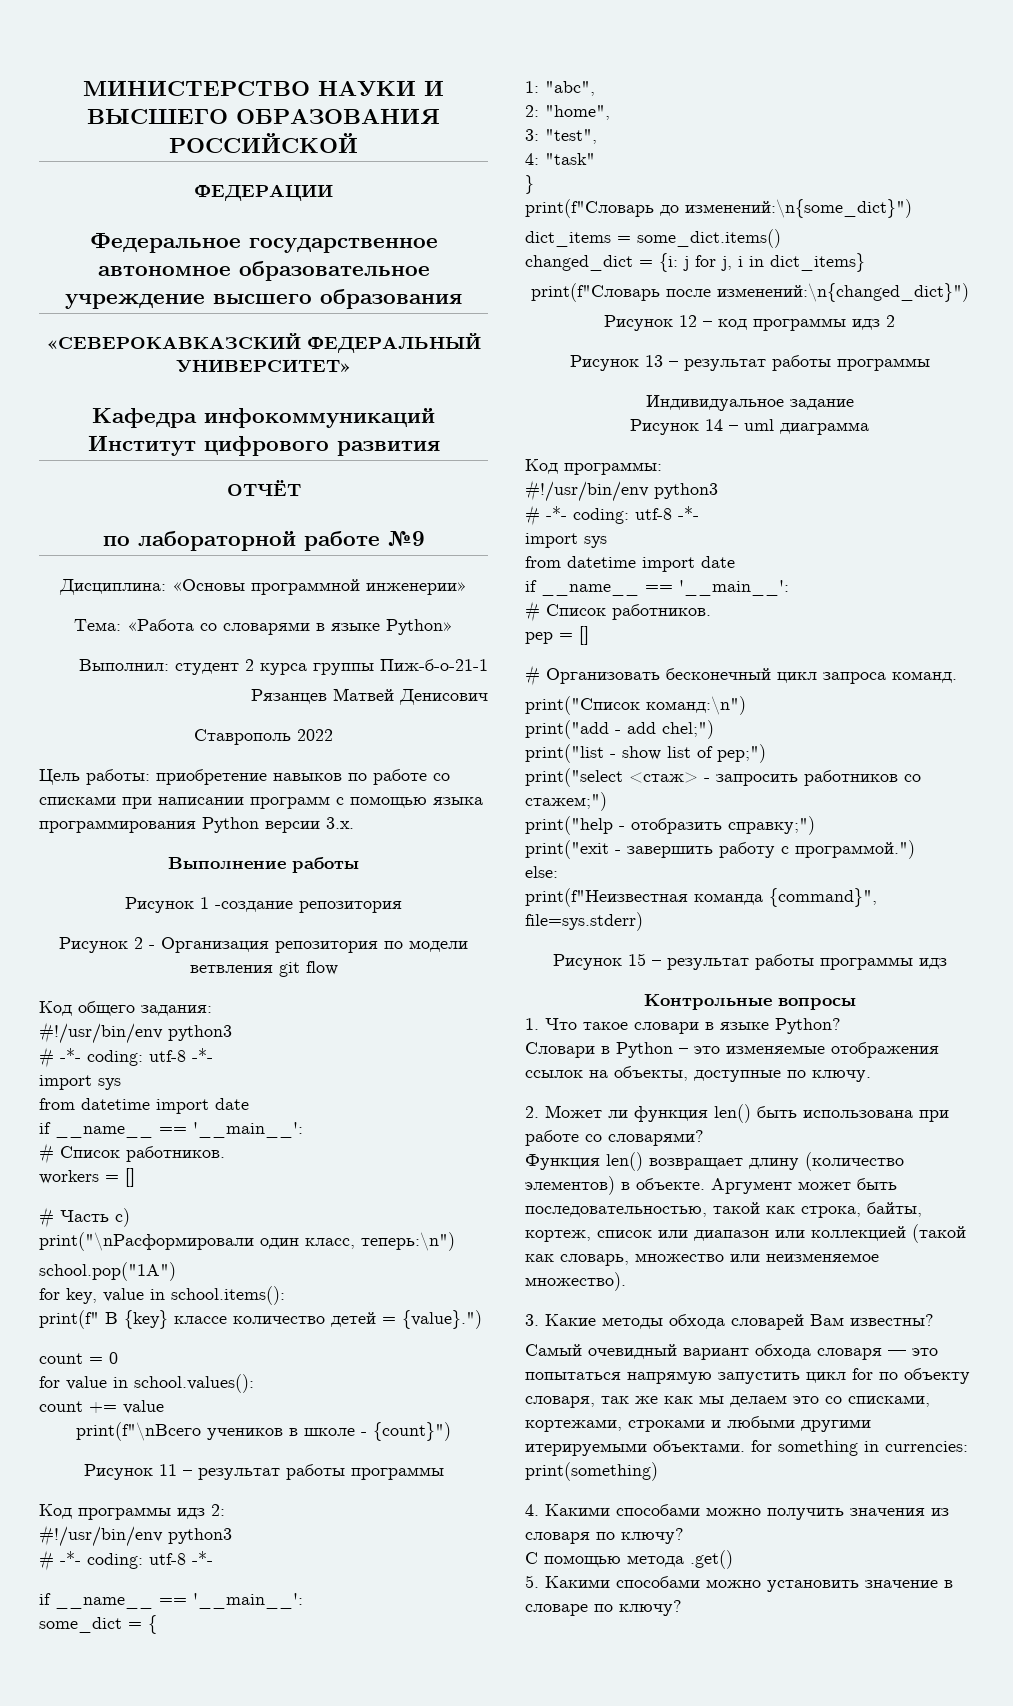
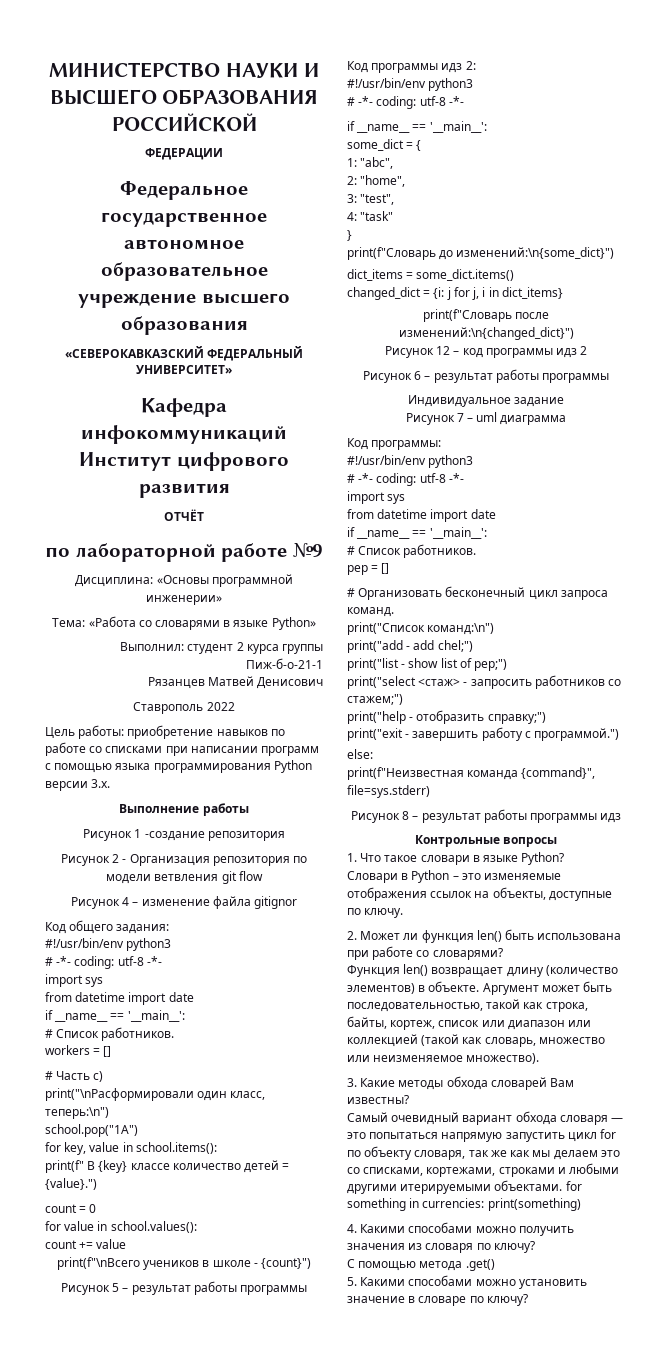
+ Рисунок 4 – изменение файла gitignor
- Рисунок 11 – результат работы программы
+ Рисунок 5 – результат работы программы
- Рисунок 13 – результат работы программы
+ Рисунок 6 – результат работы программы
- Рисунок 14 – uml диаграмма
+ Рисунок 7 – uml диаграмма
- Рисунок 15 – результат работы программы идз
+ Рисунок 8 – результат работы программы идз

